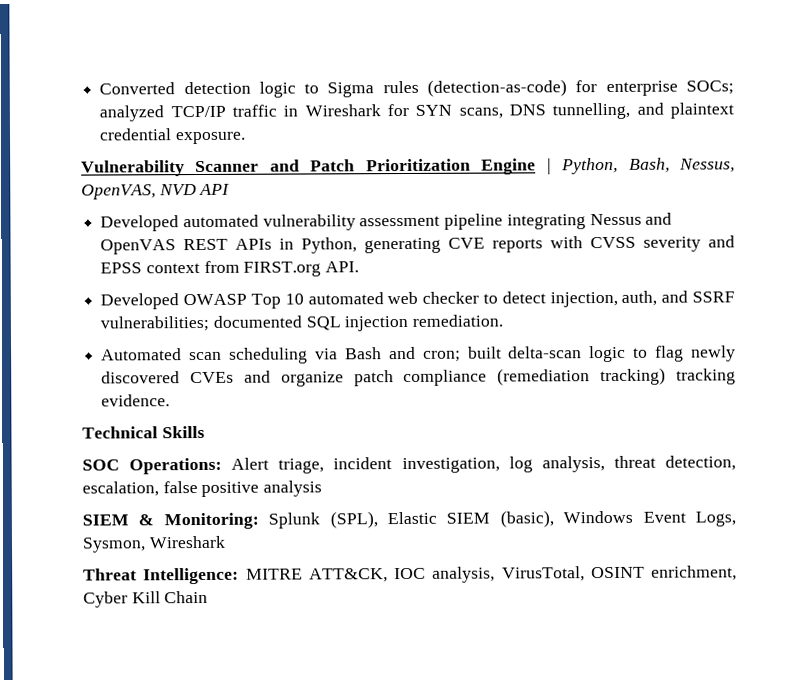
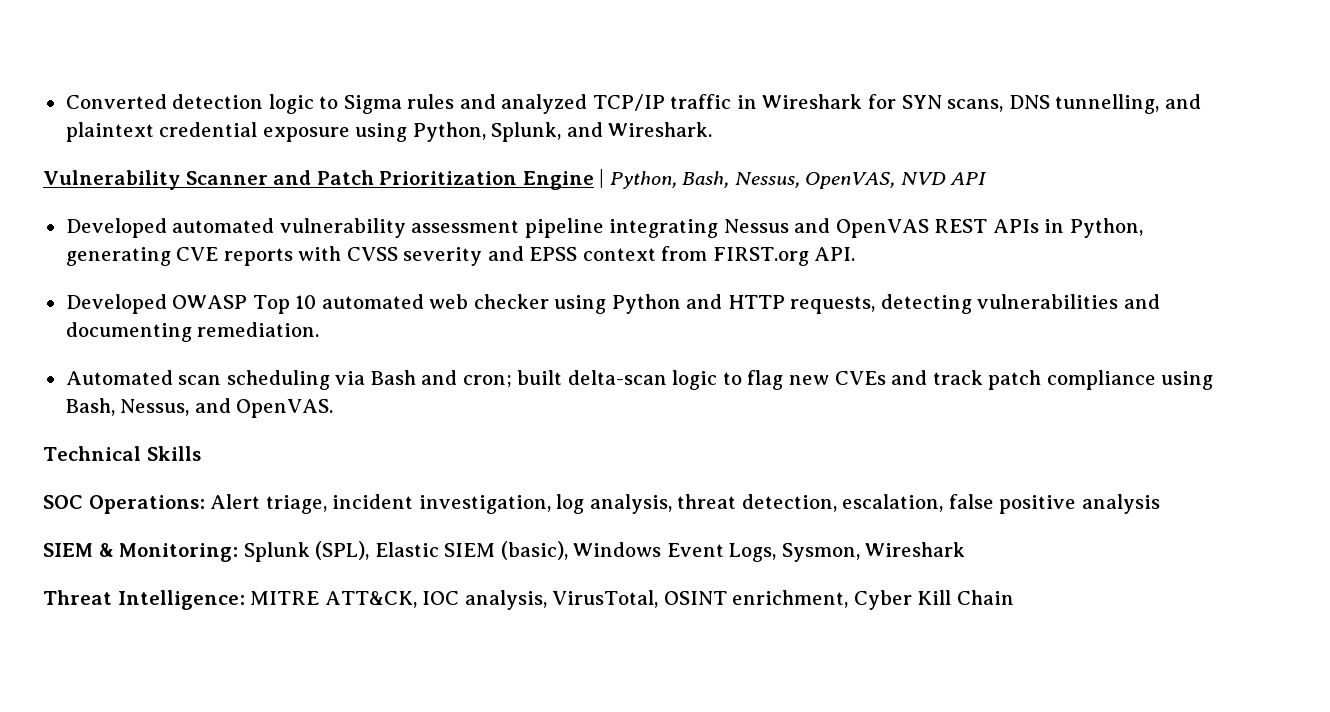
- Converted detection logic to Sigma rules (detection-as-code) for enterprise SOCs; analyzed TCP/IP traffic in Wireshark for SYN scans, DNS tunnelling, and plaintext credential exposure.
+ Converted detection logic to Sigma rules and analyzed TCP/IP traffic in Wireshark for SYN scans, DNS tunnelling, and plaintext credential exposure using Python, Splunk, and Wireshark.
- Developed OWASP Top 10 automated web checker to detect injection, auth, and SSRF vulnerabilities; documented SQL injection remediation.
+ Developed OWASP Top 10 automated web checker using Python and HTTP requests, detecting vulnerabilities and documenting remediation.
- Automated scan scheduling via Bash and cron; built delta-scan logic to flag newly discovered CVEs and organize patch compliance (remediation tracking) tracking evidence.
+ Automated scan scheduling via Bash and cron; built delta-scan logic to flag new CVEs and track patch compliance using Bash, Nessus, and OpenVAS.

